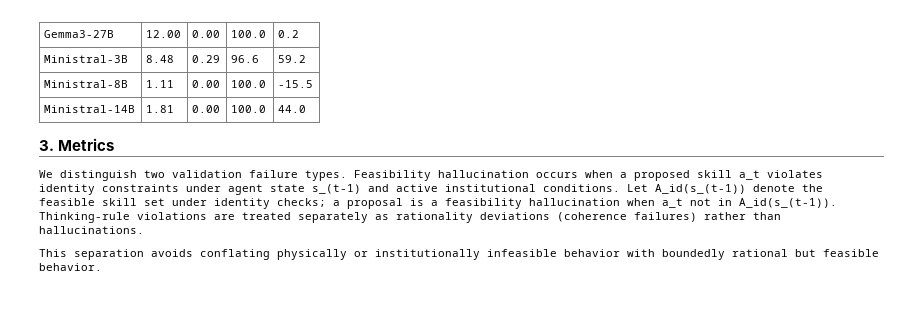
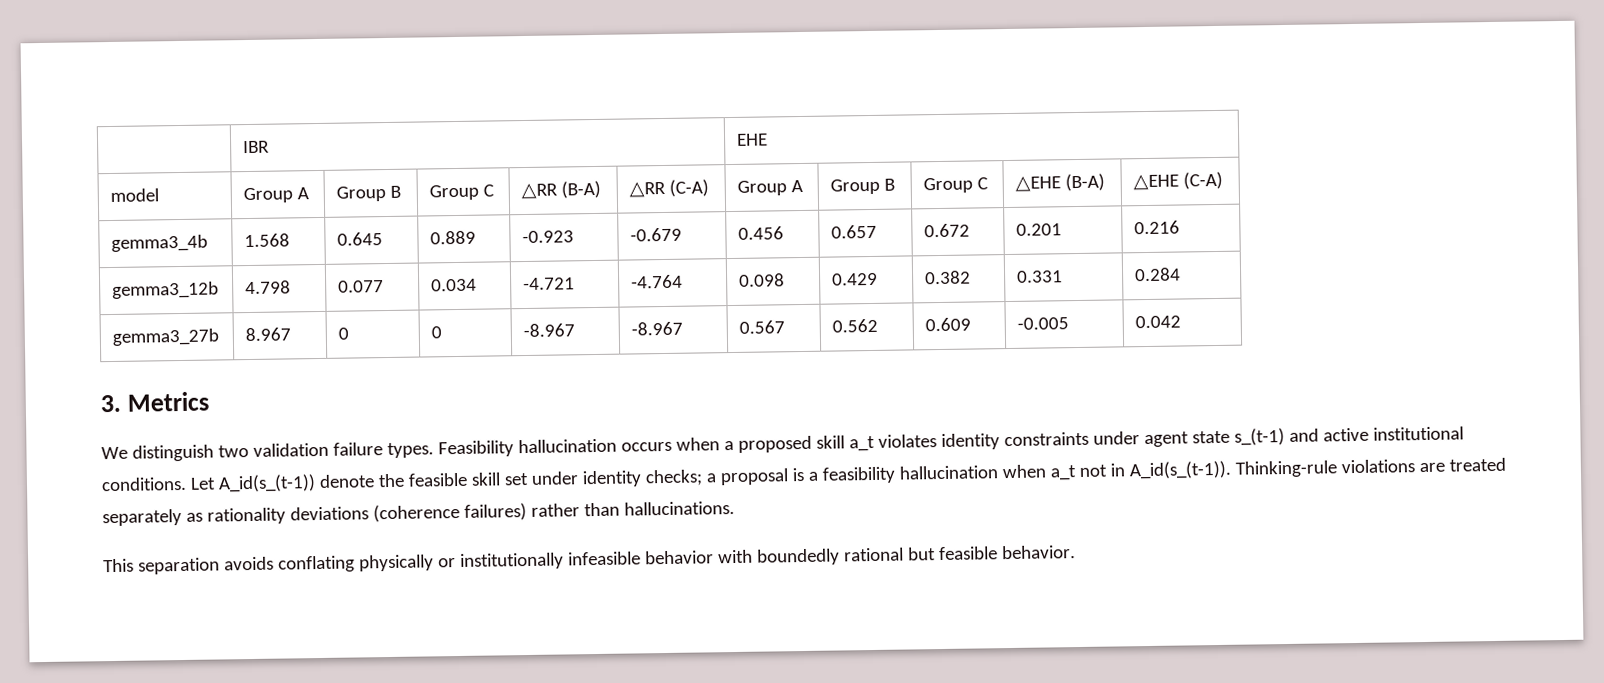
- Gemma3-27B | 12.00 | 0.00 | 100.0 | 0.2
- Ministral-3B | 8.48 | 0.29 | 96.6 | 59.2
- Ministral-8B | 1.11 | 0.00 | 100.0 | -15.5
- Ministral-14B | 1.81 | 0.00 | 100.0 | 44.0
+ | IBR | EHE
+ model | Group A | Group B | Group C | △RR (B-A) | △RR (C-A) | Group A | Group B | Group C | △EHE (B-A) | △EHE (C-A)
+ gemma3_4b | 1.568 | 0.645 | 0.889 | -0.923 | -0.679 | 0.456 | 0.657 | 0.672 | 0.201 | 0.216
+ gemma3_12b | 4.798 | 0.077 | 0.034 | -4.721 | -4.764 | 0.098 | 0.429 | 0.382 | 0.331 | 0.284
+ gemma3_27b | 8.967 | 0 | 0 | -8.967 | -8.967 | 0.567 | 0.562 | 0.609 | -0.005 | 0.042

